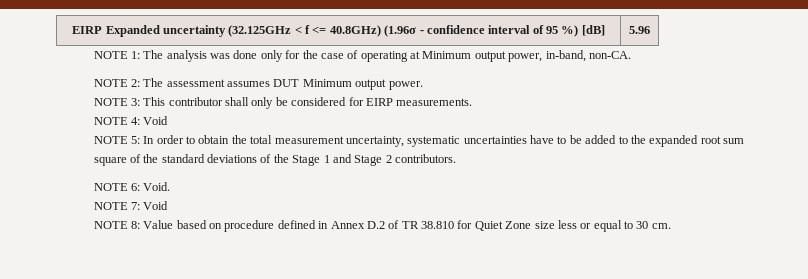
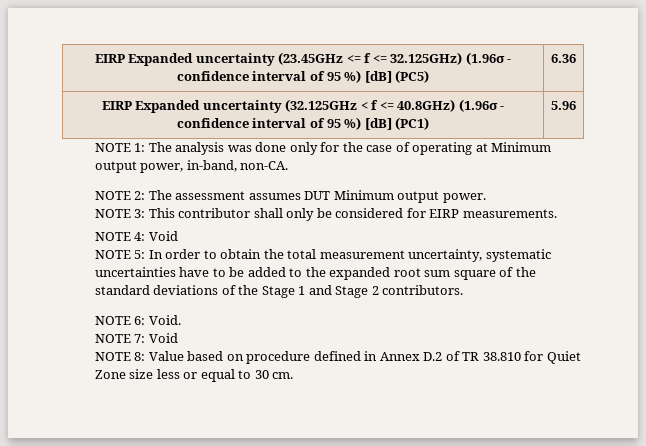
- EIRP Expanded uncertainty (32.125GHz < f <= 40.8GHz) (1.96σ - confidence interval of 95 %) [dB] | 5.96
+ EIRP Expanded uncertainty (23.45GHz <= f <= 32.125GHz) (1.96σ - confidence interval of 95 %) [dB] (PC5) | 6.36
+ EIRP Expanded uncertainty (32.125GHz < f <= 40.8GHz) (1.96σ - confidence interval of 95 %) [dB] (PC1) | 5.96

